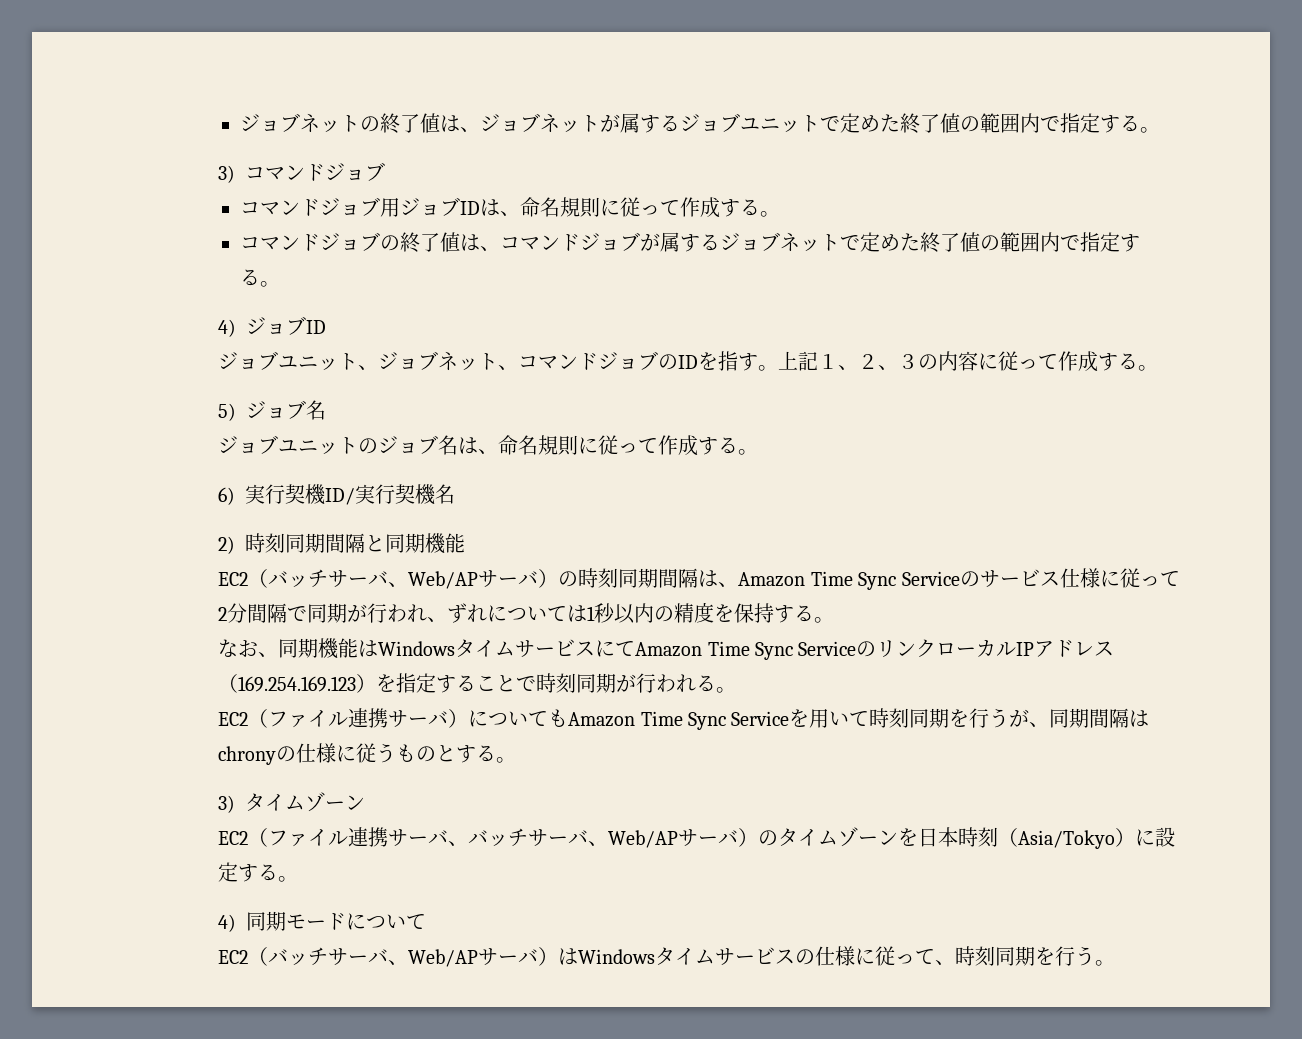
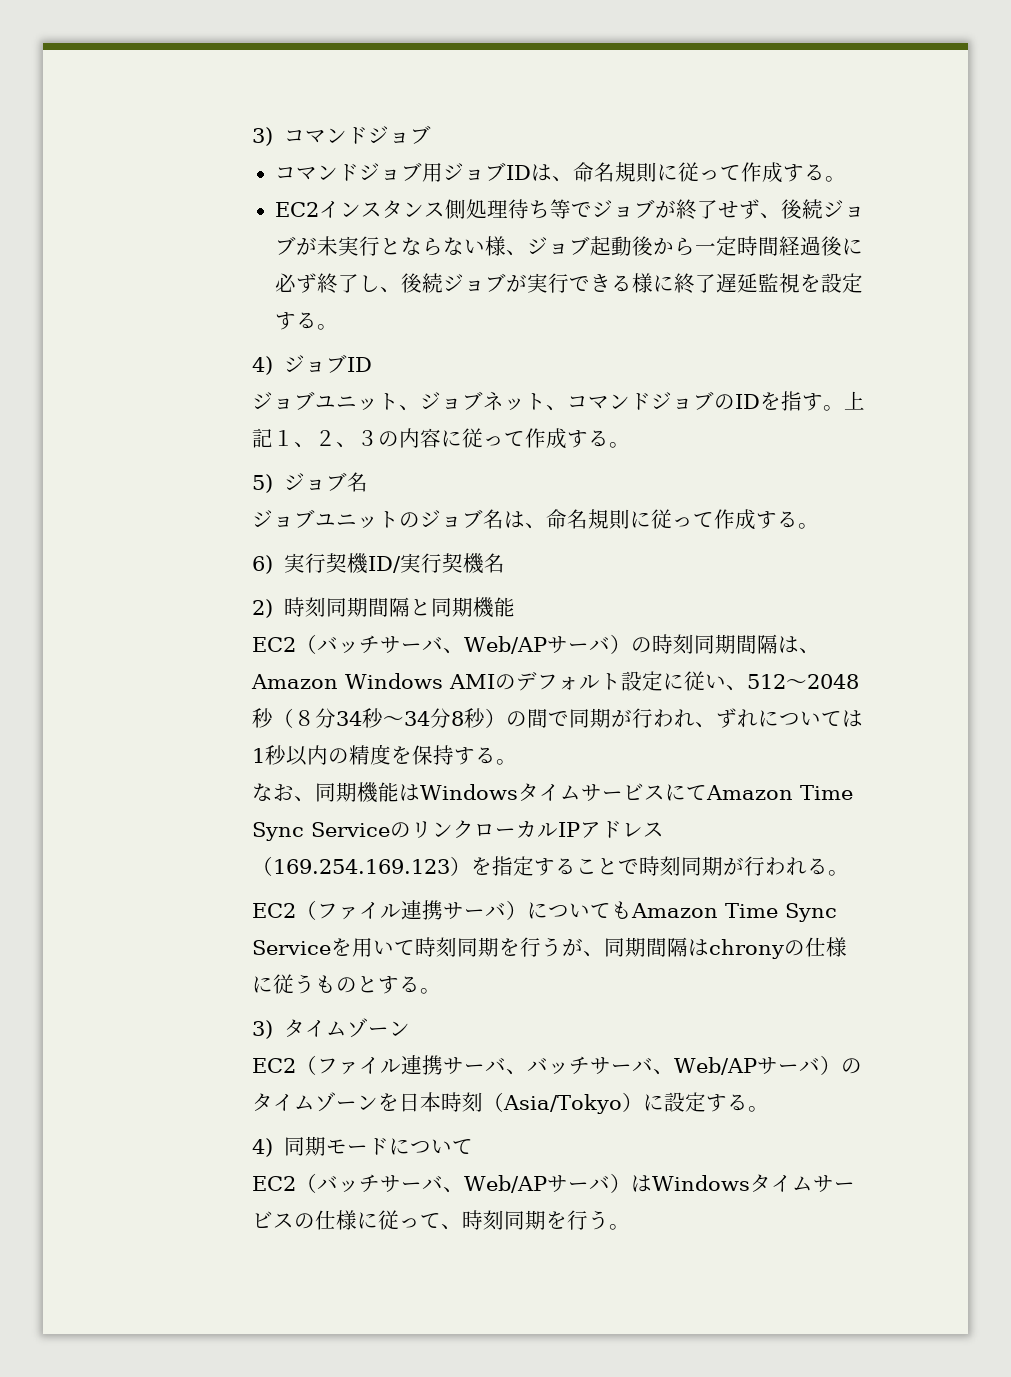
- ジョブネットの終了値は、ジョブネットが属するジョブユニットで定めた終了値の範囲内で指定する。
- コマンドジョブの終了値は、コマンドジョブが属するジョブネットで定めた終了値の範囲内で指定する。
+ EC2インスタンス側処理待ち等でジョブが終了せず、後続ジョブが未実行とならない様、ジョブ起動後から一定時間経過後に必ず終了し、後続ジョブが実行できる様に終了遅延監視を設定する。
- EC2（バッチサーバ、Web/APサーバ）の時刻同期間隔は、Amazon Time Sync Serviceのサービス仕様に従って2分間隔で同期が行われ、ずれについては1秒以内の精度を保持する。
+ EC2（バッチサーバ、Web/APサーバ）の時刻同期間隔は、Amazon Windows AMIのデフォルト設定に従い、512～2048秒（８分34秒～34分8秒）の間で同期が行われ、ずれについては1秒以内の精度を保持する。

